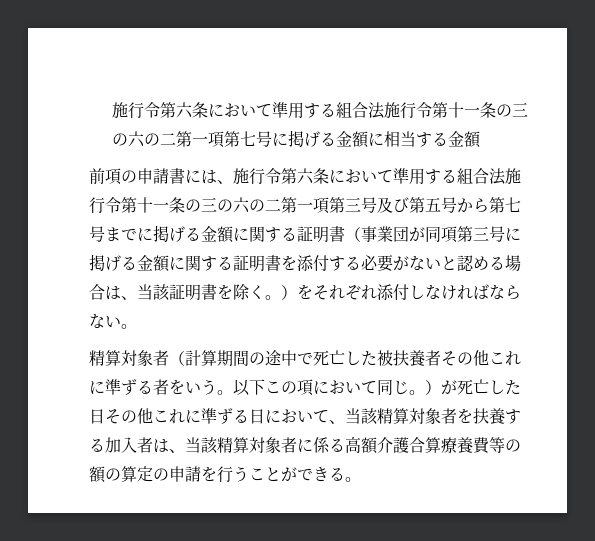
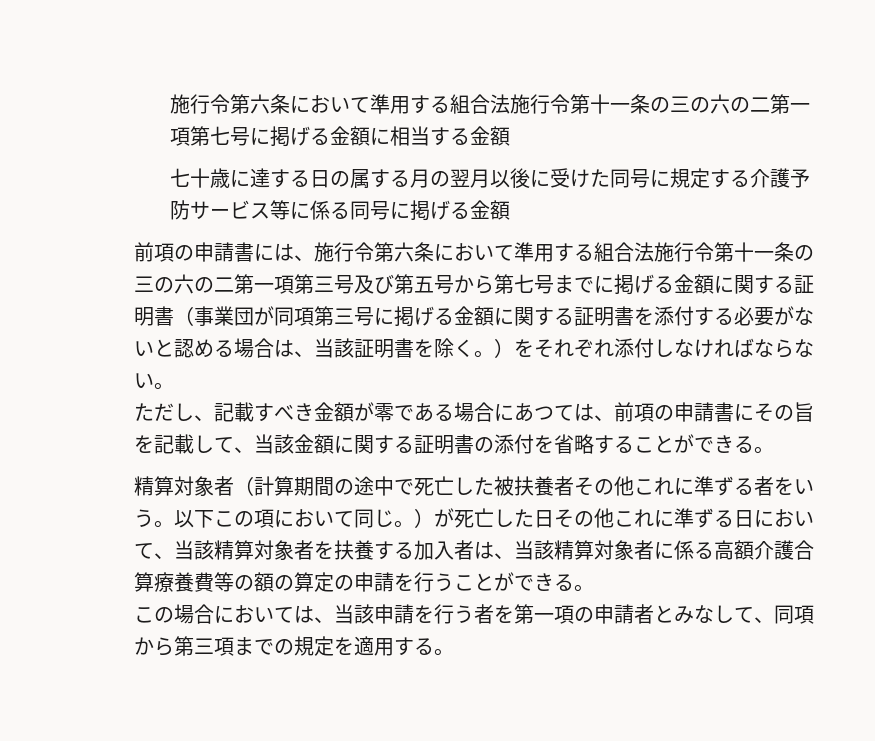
+ 七十歳に達する日の属する月の翌月以後に受けた同号に規定する介護予防サービス等に係る同号に掲げる金額
+ ただし、記載すべき金額が零である場合にあつては、前項の申請書にその旨を記載して、当該金額に関する証明書の添付を省略することができる。
+ この場合においては、当該申請を行う者を第一項の申請者とみなして、同項から第三項までの規定を適用する。

